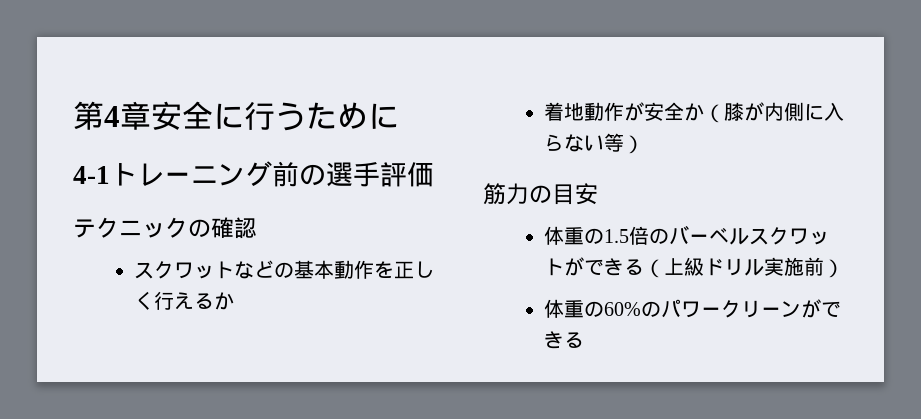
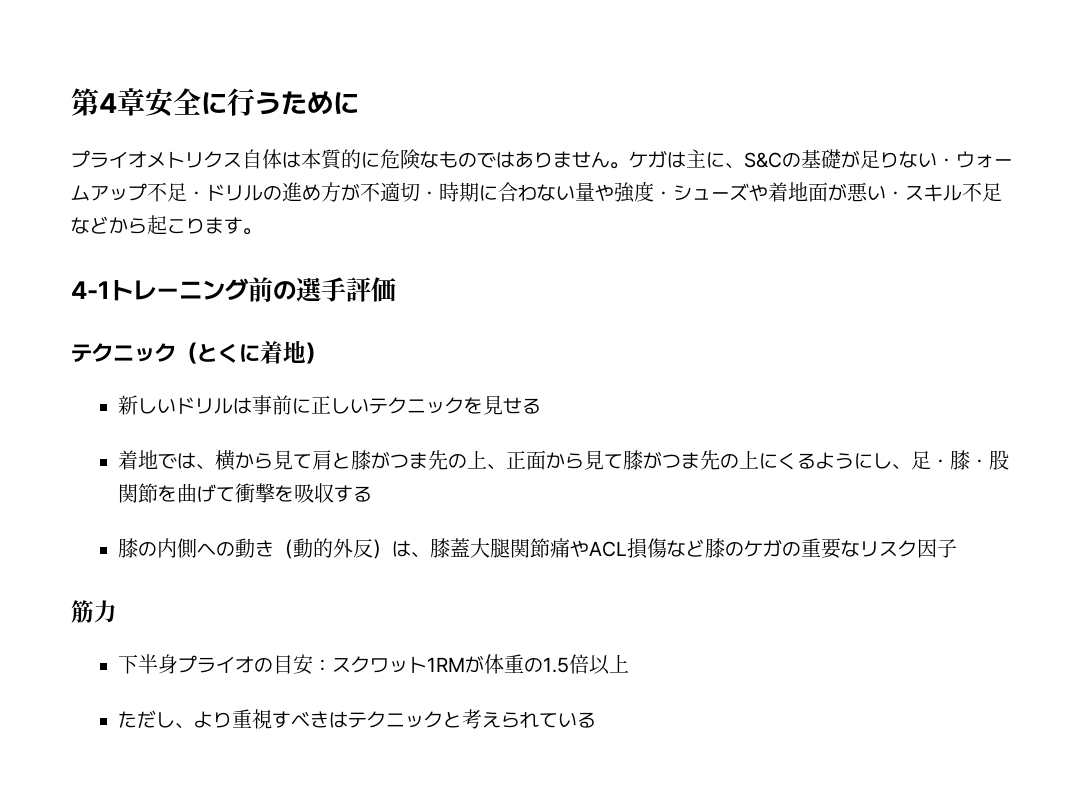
+ プライオメトリクス自体は本質的に危険なものではありません。ケガは主に、S&Cの基礎が足りない・ウォームアップ不足・ドリルの進め方が不適切・時期に合わない量や強度・シューズや着地面が悪い・スキル不足などから起こります。
- テクニックの確認
- スクワットなどの基本動作を正しく行えるか
- 着地動作が安全か（膝が内側に入らない等）
- 筋力の目安
- 体重の1.5倍のバーベルスクワットができる（上級ドリル実施前）
- 体重の60%のパワークリーンができる
+ テクニック（とくに着地）
+ 新しいドリルは事前に正しいテクニックを見せる
+ 着地では、横から見て肩と膝がつま先の上、正面から見て膝がつま先の上にくるようにし、足・膝・股関節を曲げて衝撃を吸収する
+ 膝の内側への動き（動的外反）は、膝蓋大腿関節痛やACL損傷など膝のケガの重要なリスク因子
+ 筋力
+ 下半身プライオの目安：スクワット1RMが体重の1.5倍以上
+ ただし、より重視すべきはテクニックと考えられている

